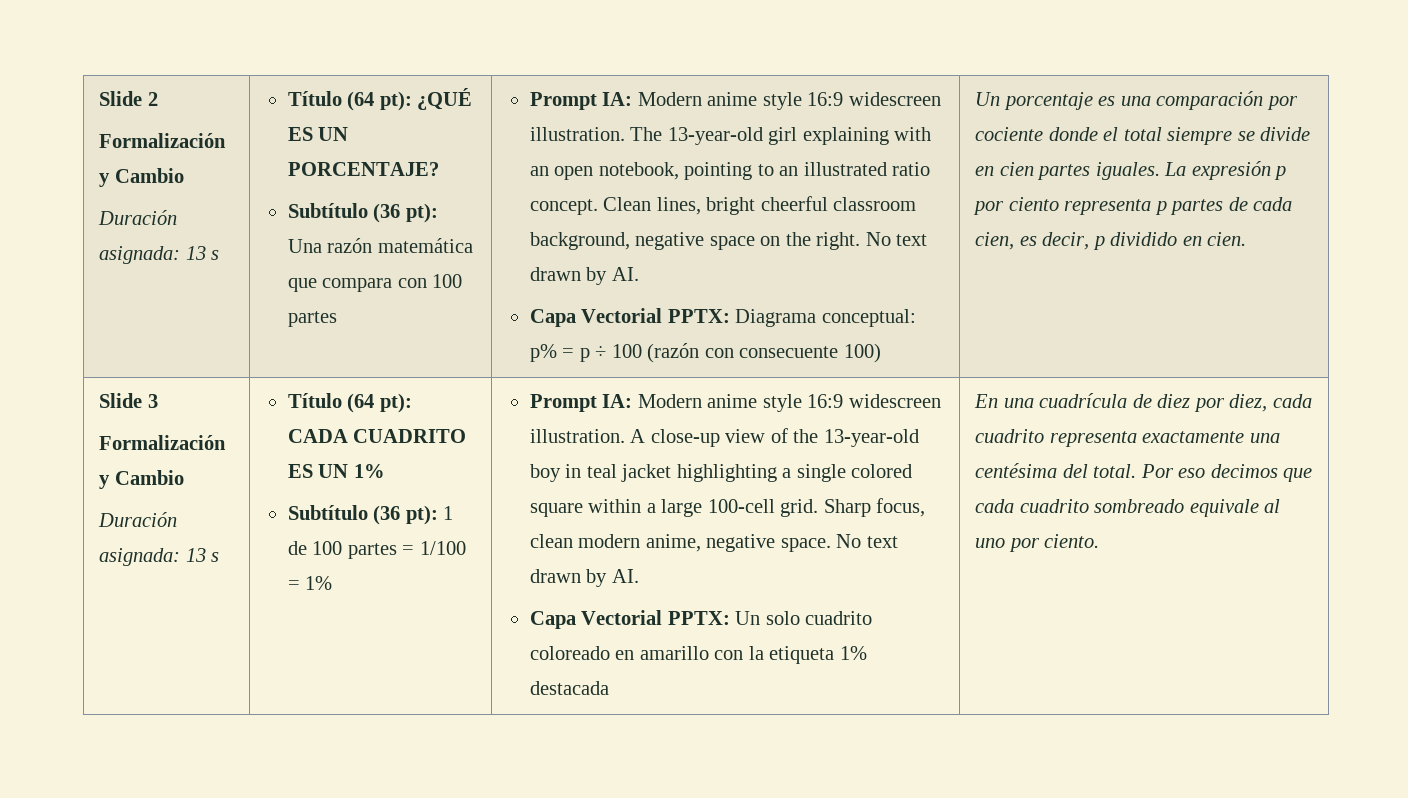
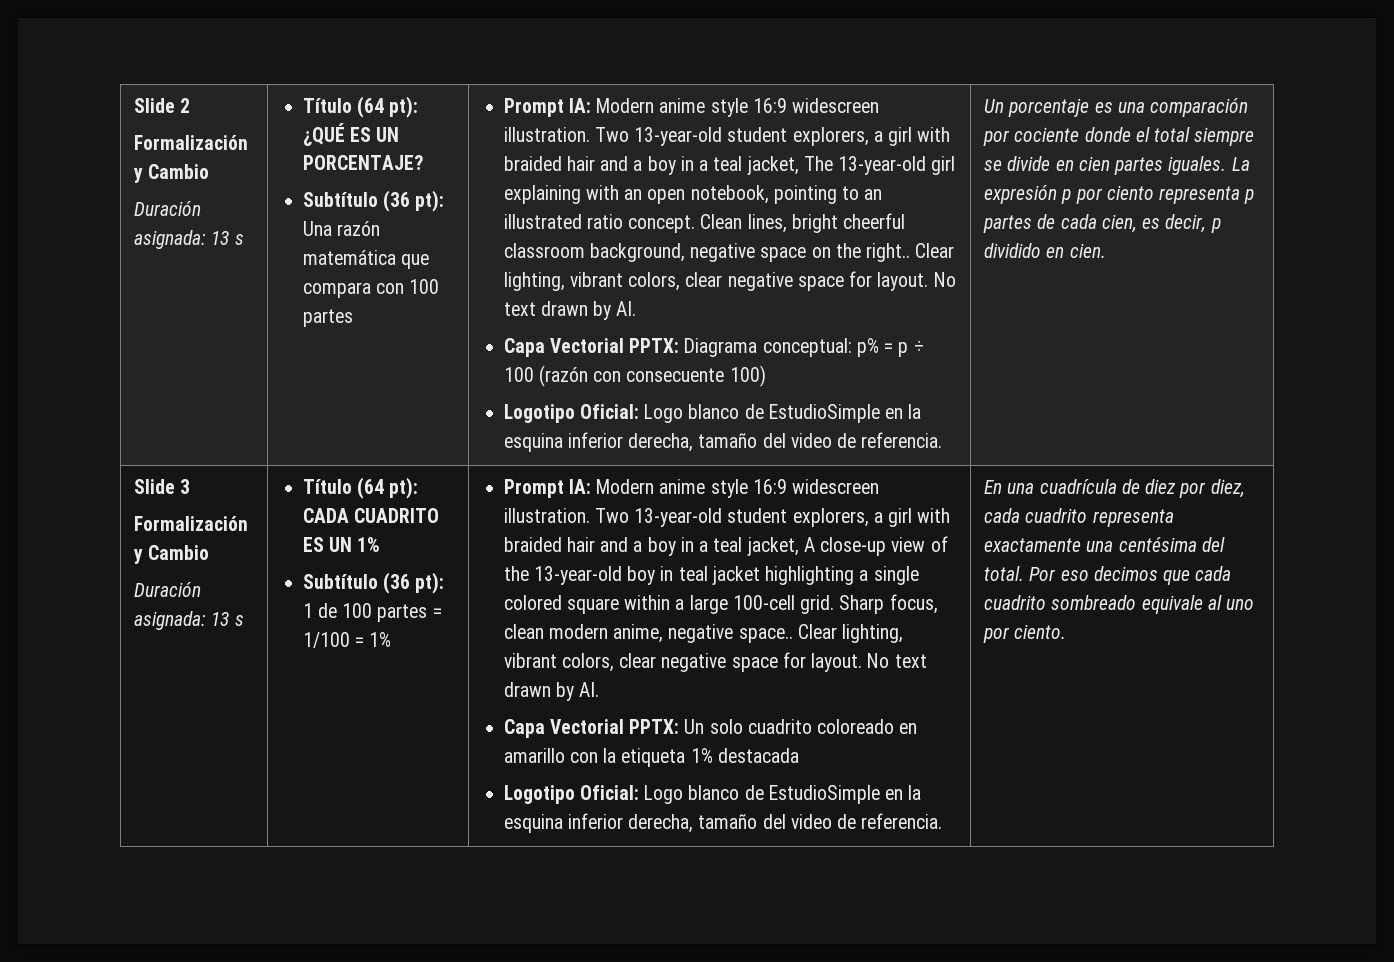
- The 13-year-old girl explaining with an open notebook, pointing to an illustrated ratio concept.
+ Two 13-year-old student explorers, a girl with braided hair and a boy in a teal jacket, The 13-year-old girl explaining with an open notebook, pointing to an illustrated ratio concept.
- Clean lines, bright cheerful classroom background, negative space on the right.
+ Clean lines, bright cheerful classroom background, negative space on the right.. Clear lighting, vibrant colors, clear negative space for layout.
  Capa Vectorial PPTX: Diagrama conceptual: p% = p ÷ 100 (razón con consecuente 100)
+ Logotipo Oficial: Logo blanco de EstudioSimple en la esquina inferior derecha, tamaño del video de referencia.
- A close-up view of the 13-year-old boy in teal jacket highlighting a single colored square within a large 100-cell grid.
+ Two 13-year-old student explorers, a girl with braided hair and a boy in a teal jacket, A close-up view of the 13-year-old boy in teal jacket highlighting a single colored square within a large 100-cell grid.
- Sharp focus, clean modern anime, negative space.
+ Sharp focus, clean modern anime, negative space.. Clear lighting, vibrant colors, clear negative space for layout.
  Capa Vectorial PPTX: Un solo cuadrito coloreado en amarillo con la etiqueta 1% destacada
+ Logotipo Oficial: Logo blanco de EstudioSimple en la esquina inferior derecha, tamaño del video de referencia.

